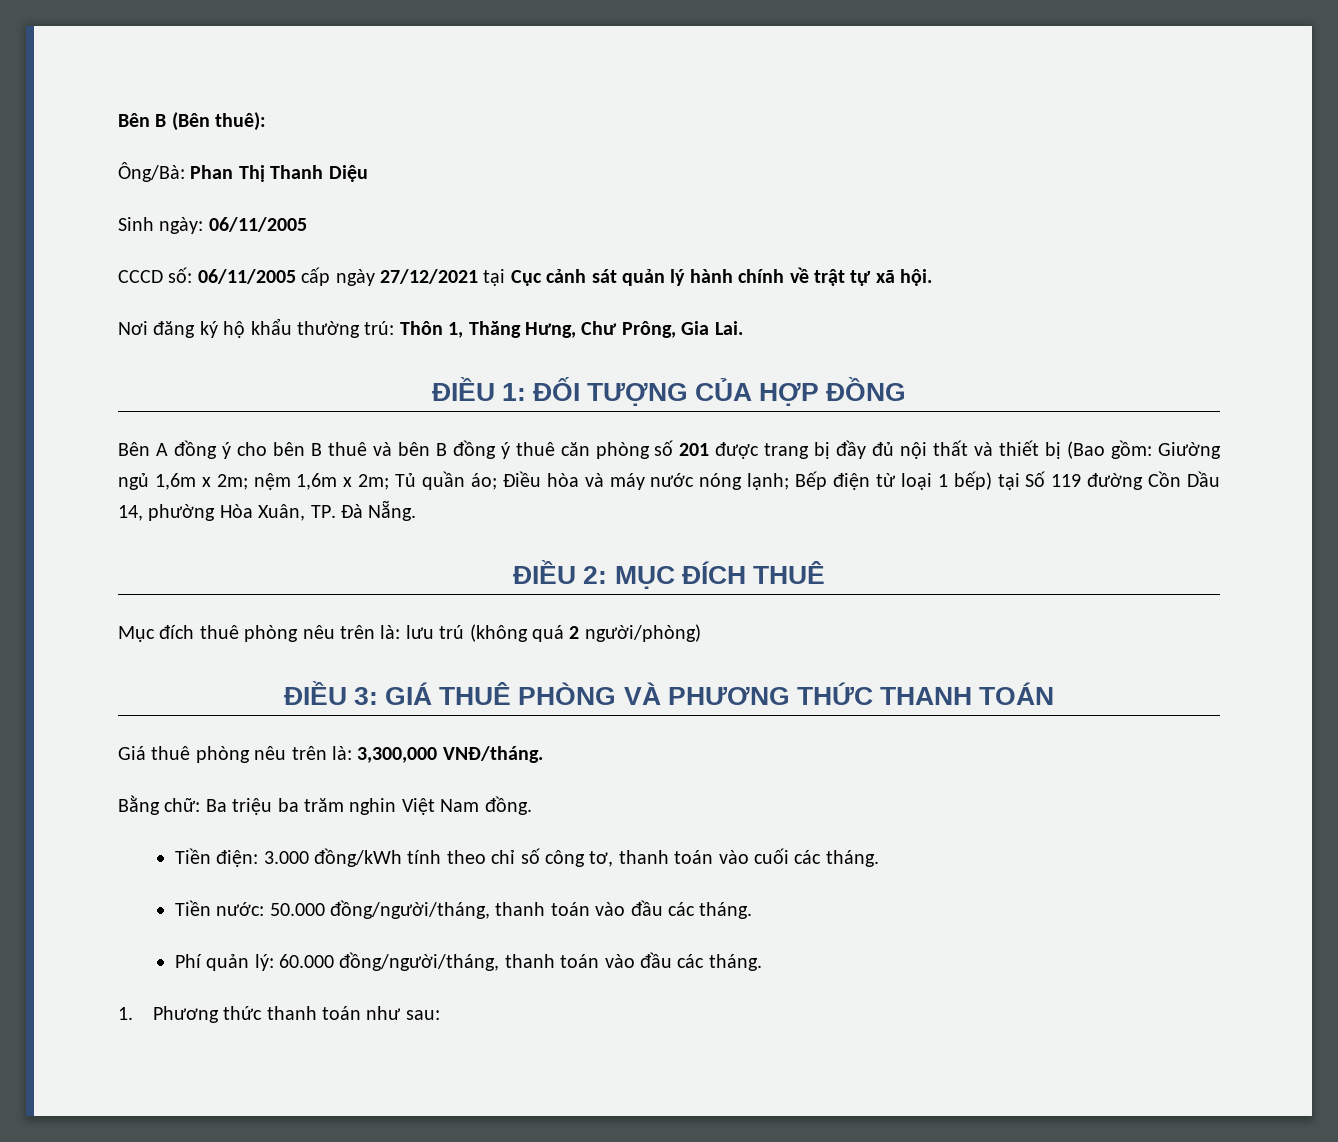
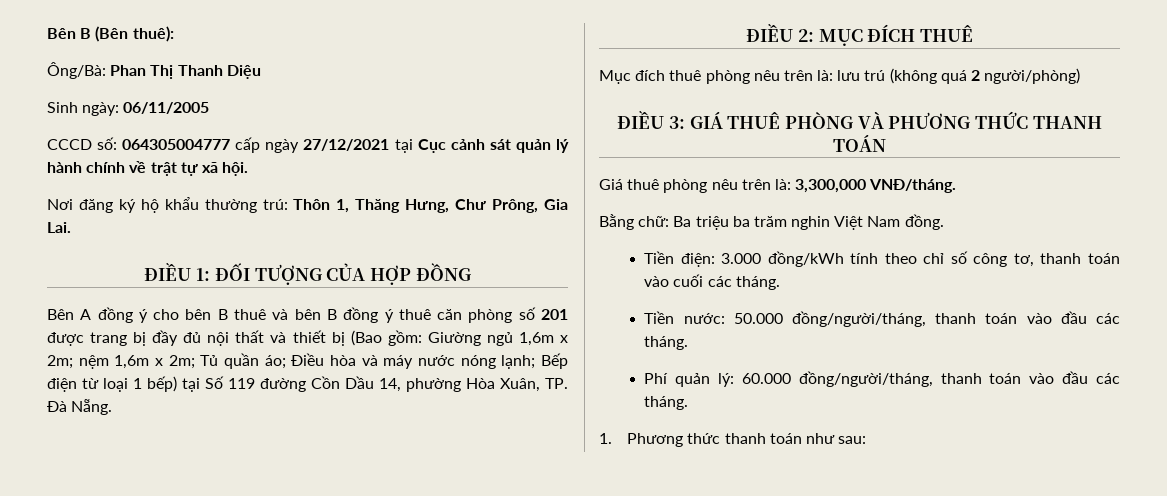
- CCCD số: 06/11/2005 cấp ngày 27/12/2021 tại Cục cảnh sát quản lý hành chính về trật tự xã hội.
+ CCCD số: 064305004777 cấp ngày 27/12/2021 tại Cục cảnh sát quản lý hành chính về trật tự xã hội.

